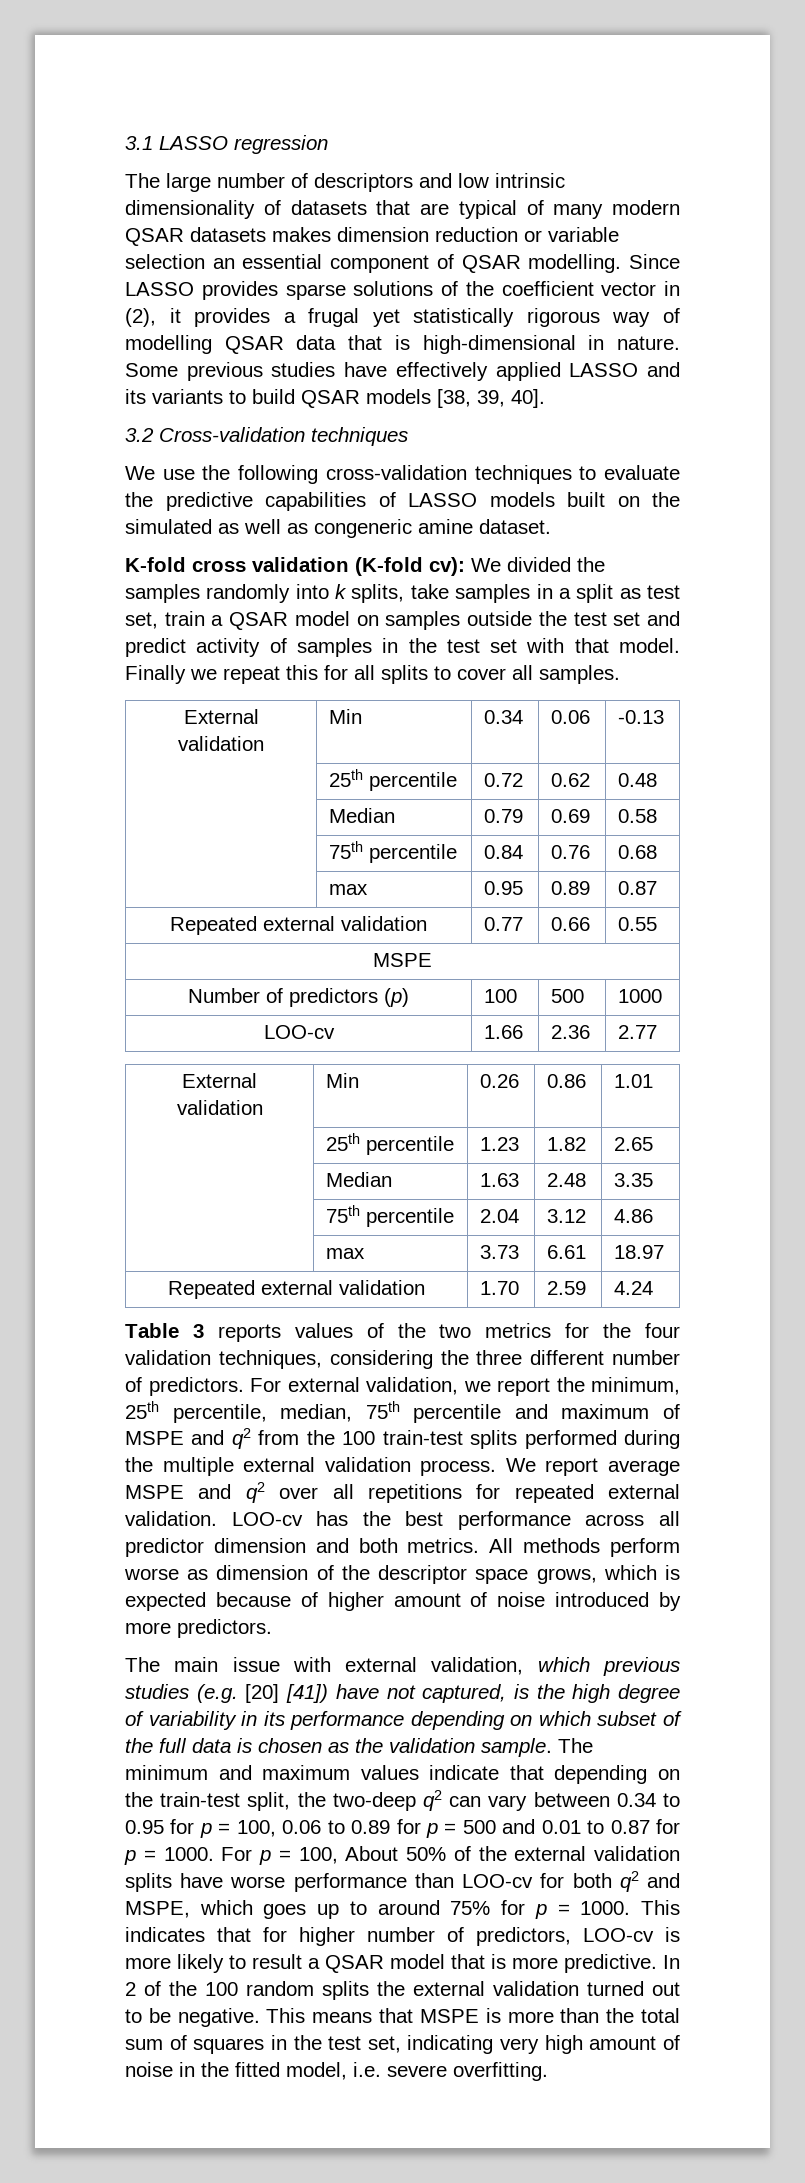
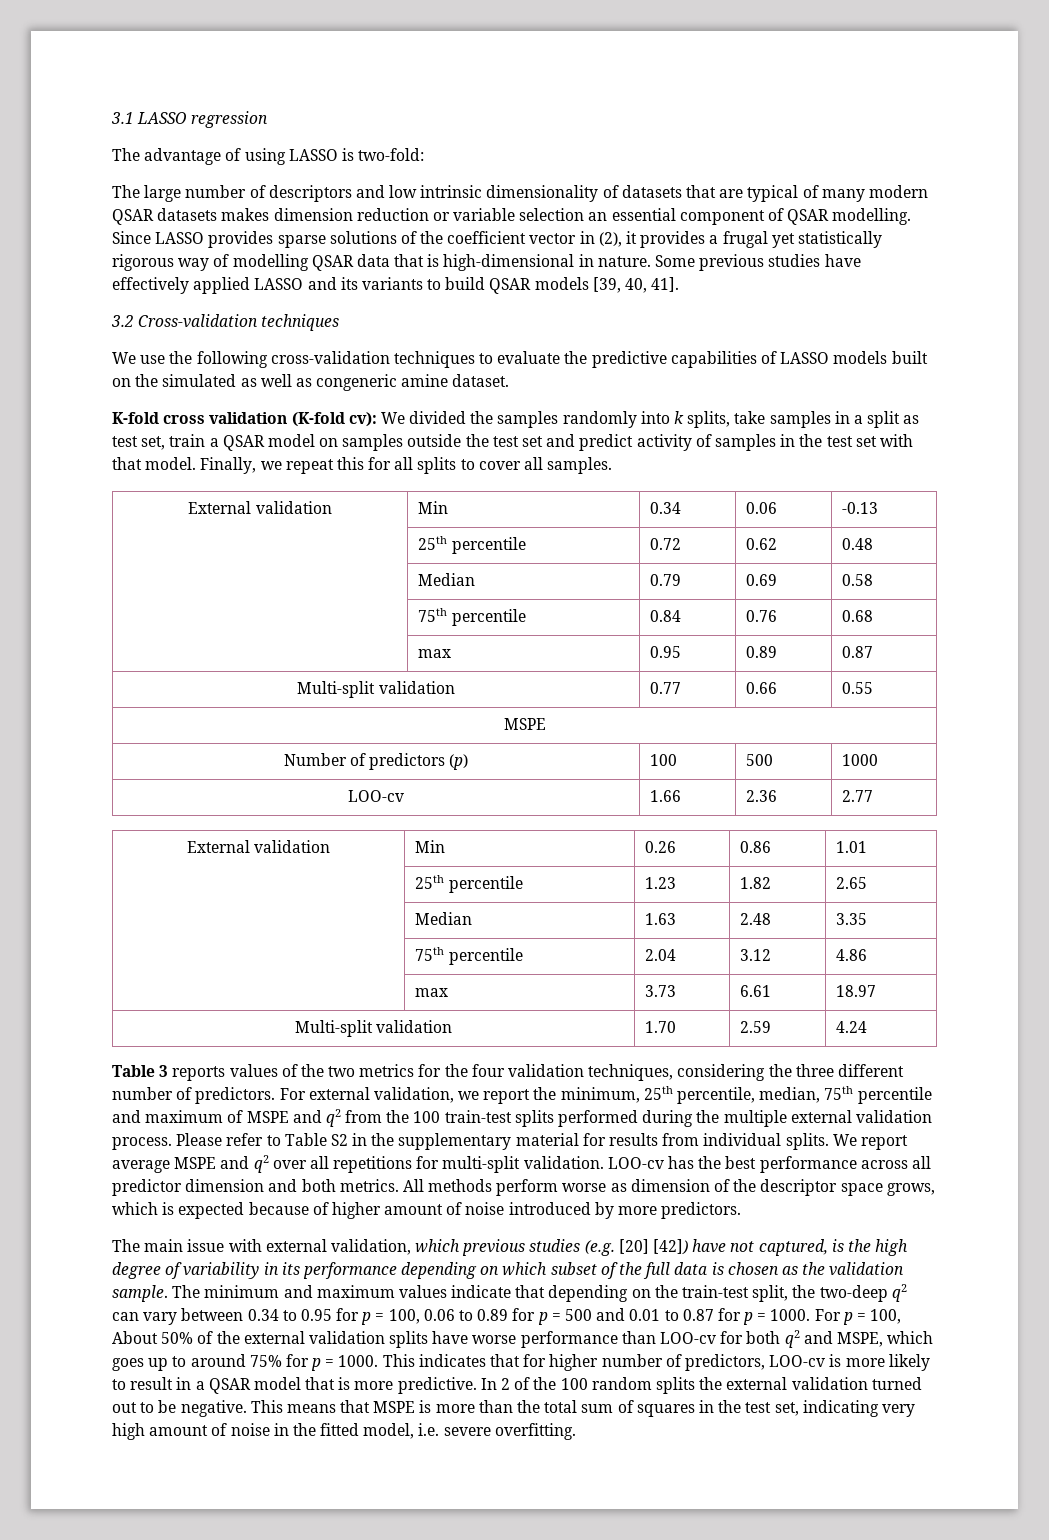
+ The advantage of using LASSO is two-fold:
- Some previous studies have effectively applied LASSO and its variants to build QSAR models [38, 39, 40].
+ Some previous studies have effectively applied LASSO and its variants to build QSAR models [39, 40, 41].
- Finally we repeat this for all splits to cover all samples.
+ Finally, we repeat this for all splits to cover all samples.
- Repeated external validation | 0.77 | 0.66 | 0.55
+ Multi-split validation | 0.77 | 0.66 | 0.55
- Repeated external validation | 1.70 | 2.59 | 4.24
+ Multi-split validation | 1.70 | 2.59 | 4.24
+ Please refer to Table S2 in the supplementary material for results from individual splits.
- We report average MSPE and q2 over all repetitions for repeated external validation.
+ We report average MSPE and q2 over all repetitions for multi-split validation.
- The main issue with external validation, which previous studies (e.g. [20] [41]) have not captured, is the high degree of variability in its performance depending on which subset of the full data is chosen as the validation sample.
+ The main issue with external validation, which previous studies (e.g. [20] [42]) have not captured, is the high degree of variability in its performance depending on which subset of the full data is chosen as the validation sample.
- This indicates that for higher number of predictors, LOO-cv is more likely to result a QSAR model that is more predictive.
+ This indicates that for higher number of predictors, LOO-cv is more likely to result in a QSAR model that is more predictive.

